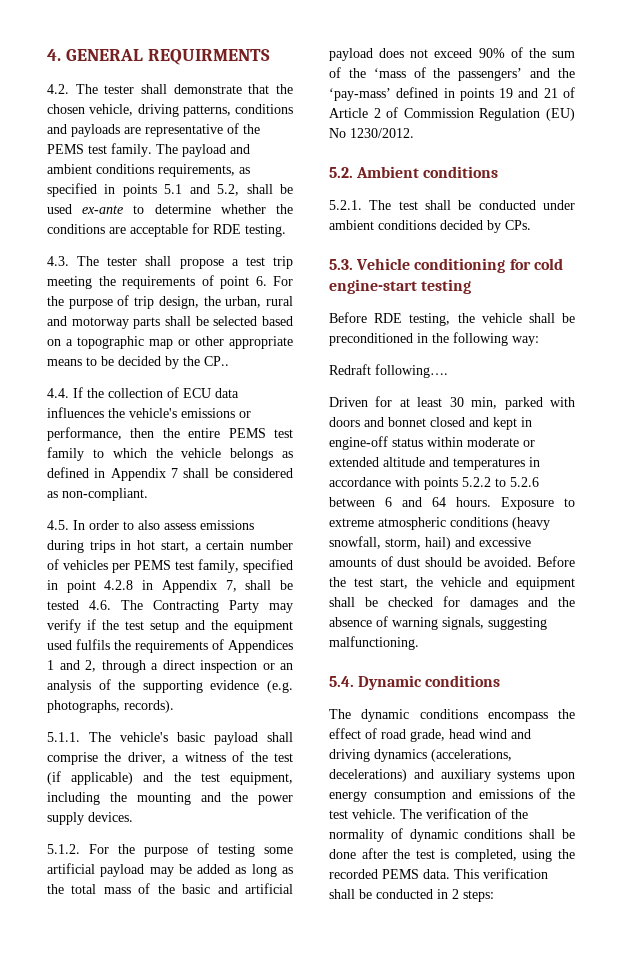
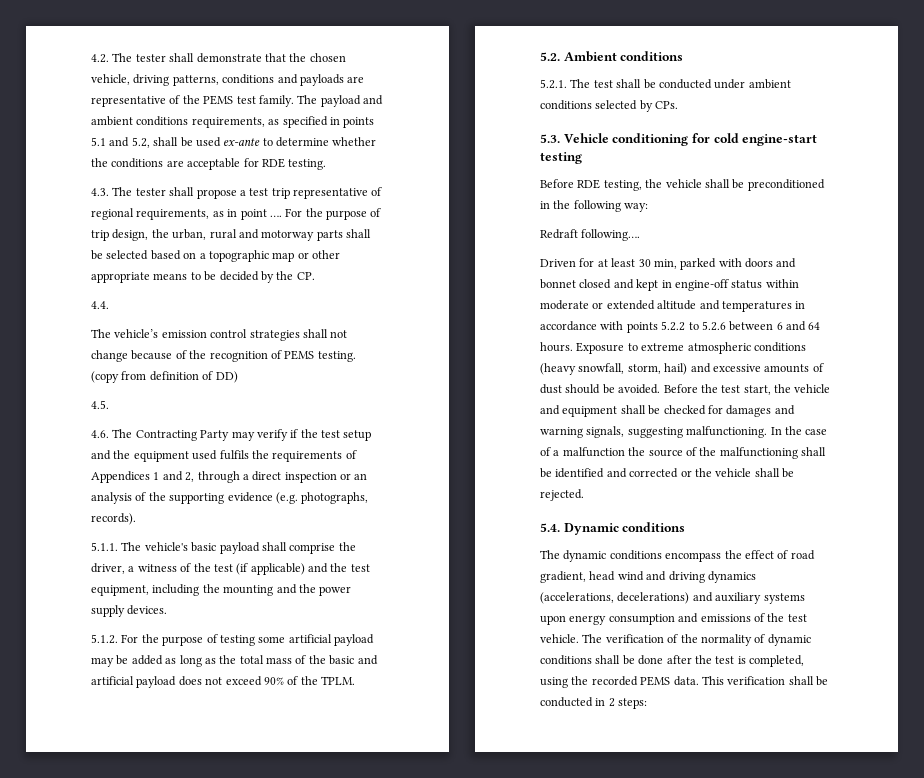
- 4. GENERAL REQUIRMENTS
- 4.3. The tester shall propose a test trip meeting the requirements of point 6. For the purpose of trip design, the urban, rural and motorway parts shall be selected based on a topographic map or other appropriate means to be decided by the CP..
+ 4.3. The tester shall propose a test trip representative of regional requirements, as in point …. For the purpose of trip design, the urban, rural and motorway parts shall be selected based on a topographic map or other appropriate means to be decided by the CP.
- 4.4. If the collection of ECU data influences the vehicle's emissions or performance, then the entire PEMS test family to which the vehicle belongs as defined in Appendix 7 shall be considered as non-compliant.
- 4.5. In order to also assess emissions during trips in hot start, a certain number of vehicles per PEMS test family, specified in point 4.2.8 in Appendix 7, shall be tested 4.6. The Contracting Party may verify if the test setup and the equipment used fulfils the requirements of Appendices 1 and 2, through a direct inspection or an analysis of the supporting evidence (e.g. photographs, records).
+ 4.4.
+ The vehicle’s emission control strategies shall not change because of the recognition of PEMS testing. (copy from definition of DD)
+ 4.5.
+ 4.6. The Contracting Party may verify if the test setup and the equipment used fulfils the requirements of Appendices 1 and 2, through a direct inspection or an analysis of the supporting evidence (e.g. photographs, records).
- 5.1.2. For the purpose of testing some artificial payload may be added as long as the total mass of the basic and artificial payload does not exceed 90% of the sum of the ‘mass of the passengers’ and the ‘pay-mass’ defined in points 19 and 21 of Article 2 of Commission Regulation (EU) No 1230/2012.
+ 5.1.2. For the purpose of testing some artificial payload may be added as long as the total mass of the basic and artificial payload does not exceed 90% of the TPLM.
- 5.2.1. The test shall be conducted under ambient conditions decided by CPs.
+ 5.2.1. The test shall be conducted under ambient conditions selected by CPs.
- Before the test start, the vehicle and equipment shall be checked for damages and the absence of warning signals, suggesting malfunctioning.
+ Before the test start, the vehicle and equipment shall be checked for damages and warning signals, suggesting malfunctioning. In the case of a malfunction the source of the malfunctioning shall be identified and corrected or the vehicle shall be rejected.
- The dynamic conditions encompass the effect of road grade, head wind and driving dynamics (accelerations, decelerations) and auxiliary systems upon energy consumption and emissions of the test vehicle.
+ The dynamic conditions encompass the effect of road gradient, head wind and driving dynamics (accelerations, decelerations) and auxiliary systems upon energy consumption and emissions of the test vehicle.

